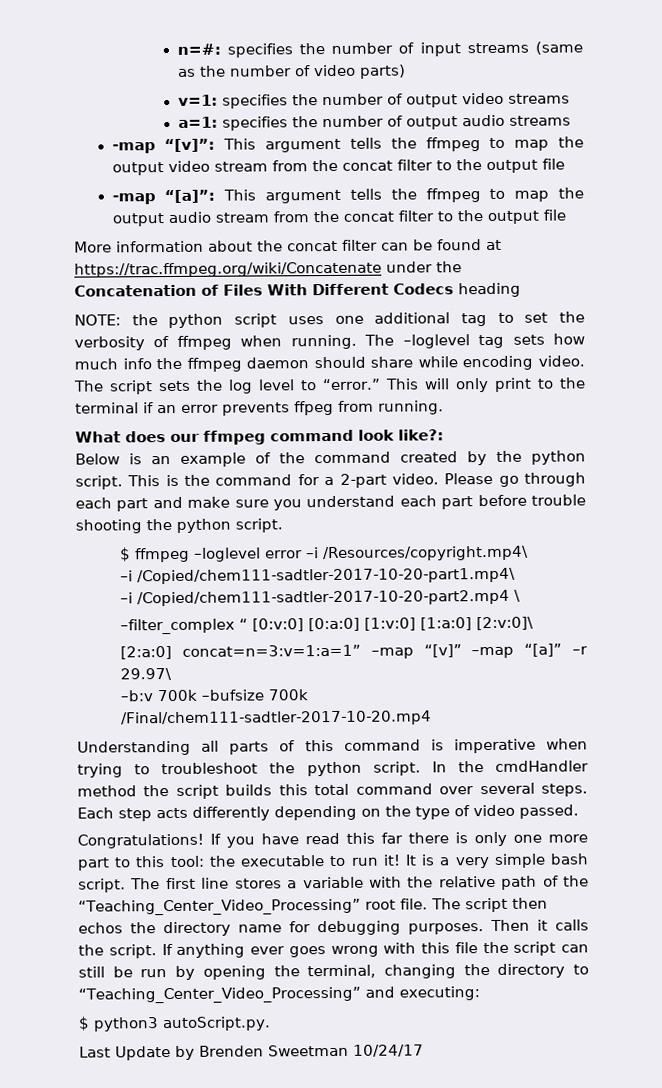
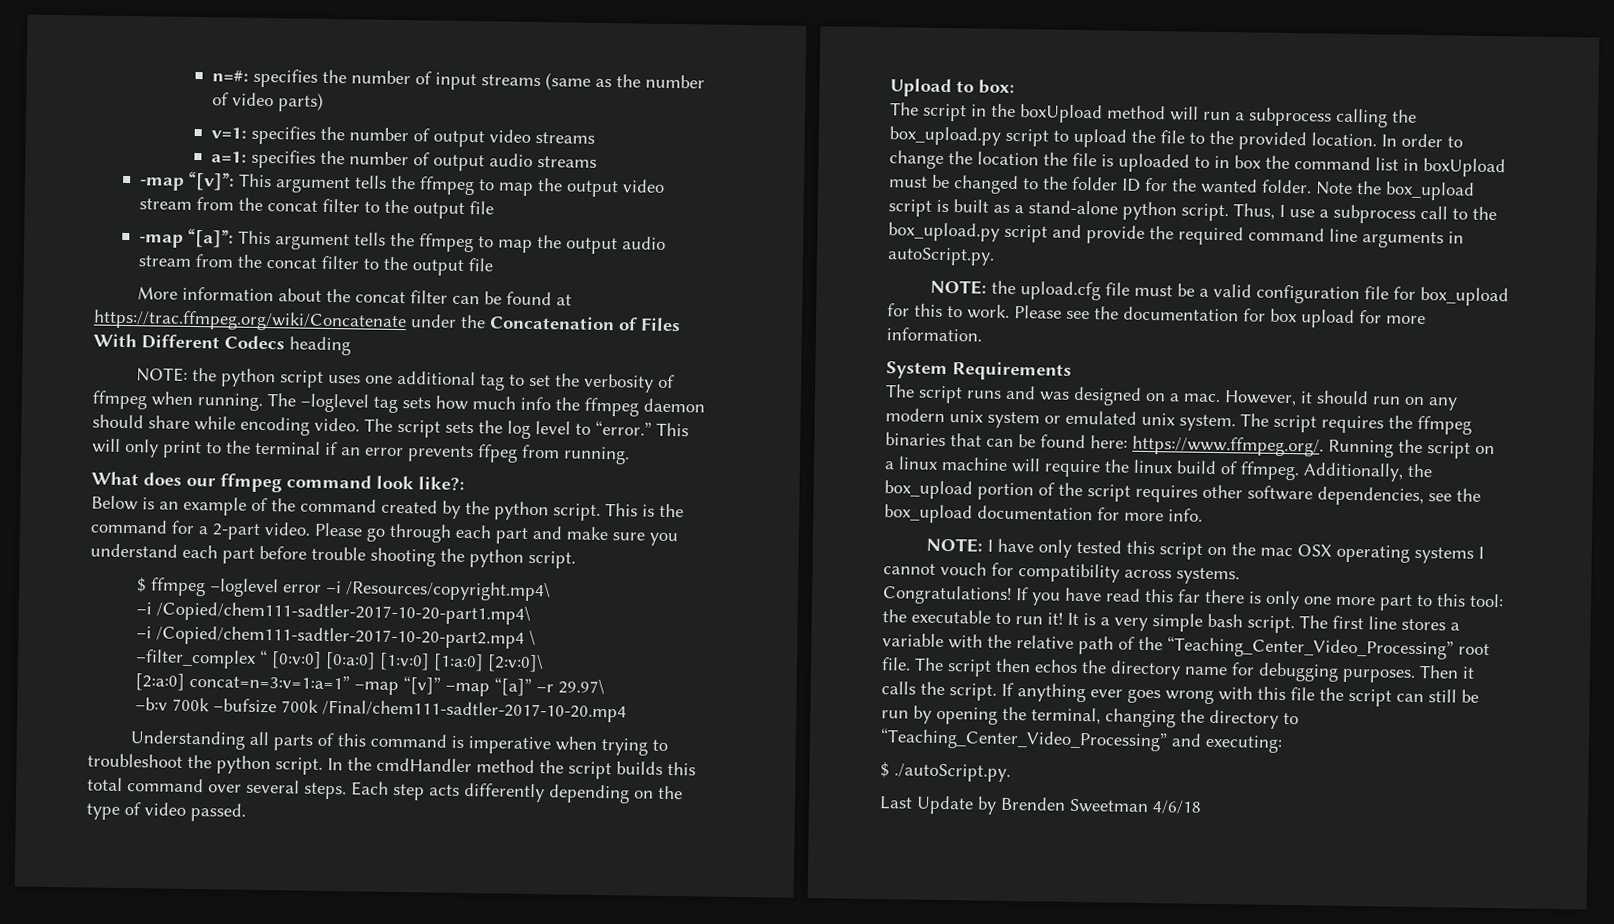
+ Upload to box:
+ The script in the boxUpload method will run a subprocess calling the box_upload.py script to upload the file to the provided location. In order to change the location the file is uploaded to in box the command list in boxUpload must be changed to the folder ID for the wanted folder. Note the box_upload script is built as a stand-alone python script. Thus, I use a subprocess call to the box_upload.py script and provide the required command line arguments in autoScript.py.
+ NOTE: the upload.cfg file must be a valid configuration file for box_upload for this to work. Please see the documentation for box upload for more information.
+ System Requirements
+ The script runs and was designed on a mac. However, it should run on any modern unix system or emulated unix system. The script requires the ffmpeg binaries that can be found here: https://www.ffmpeg.org/. Running the script on a linux machine will require the linux build of ffmpeg. Additionally, the box_upload portion of the script requires other software dependencies, see the box_upload documentation for more info.
+ NOTE: I have only tested this script on the mac OSX operating systems I cannot vouch for compatibility across systems.
- $ python3 autoScript.py.
+ $ ./autoScript.py.
- Last Update by Brenden Sweetman 10/24/17
+ Last Update by Brenden Sweetman 4/6/18

